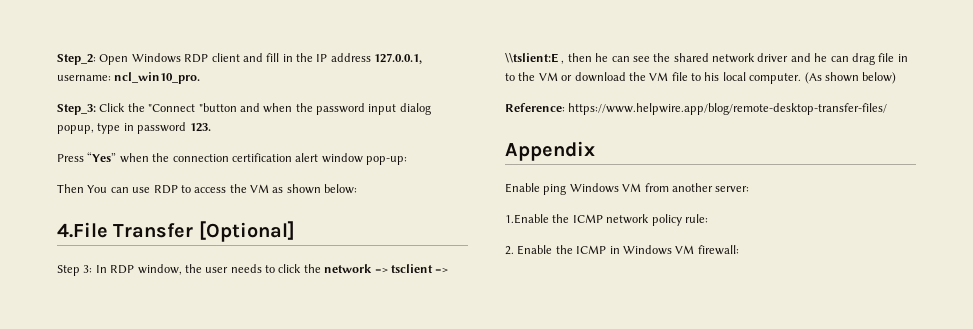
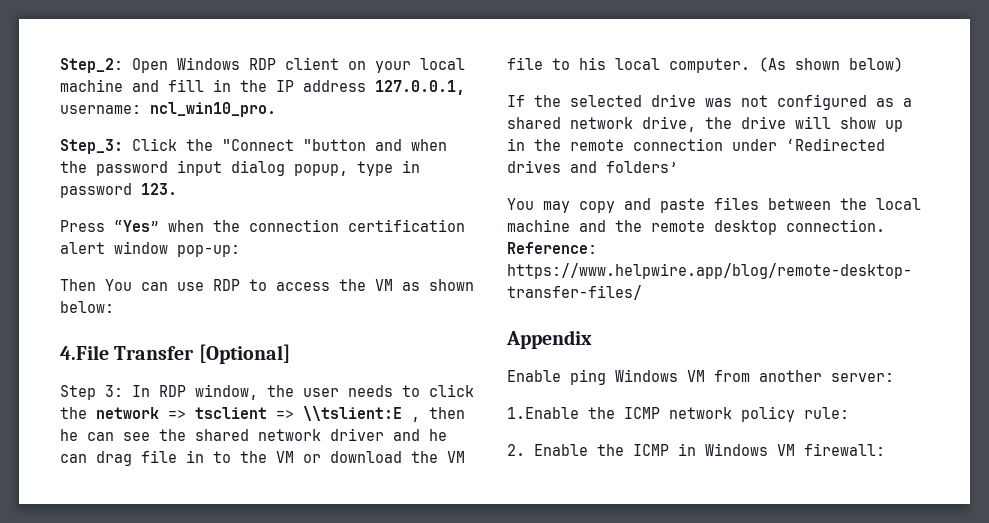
- Step_2: Open Windows RDP client and fill in the IP address 127.0.0.1, username: ncl_win10_pro.
+ Step_2: Open Windows RDP client on your local machine and fill in the IP address 127.0.0.1, username: ncl_win10_pro.
+ If the selected drive was not configured as a shared network drive, the drive will show up in the remote connection under ‘Redirected drives and folders’
+ You may copy and paste files between the local machine and the remote desktop connection.

